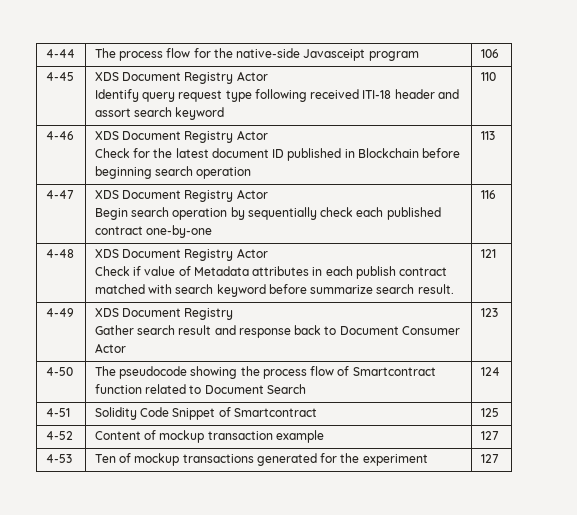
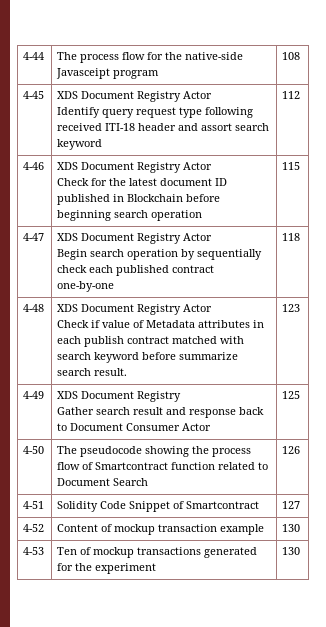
- 4-44 | The process flow for the native-side Javasceipt program | 106
+ 4-44 | The process flow for the native-side Javasceipt program | 108
  4-45 | XDS Document Registry Actor
- Identify query request type following received ITI-18 header and assort search keyword | 110
+ Identify query request type following received ITI-18 header and assort search keyword | 112
  4-46 | XDS Document Registry Actor
- Check for the latest document ID published in Blockchain before beginning search operation | 113
+ Check for the latest document ID published in Blockchain before beginning search operation | 115
  4-47 | XDS Document Registry Actor
- Begin search operation by sequentially check each published contract one-by-one | 116
+ Begin search operation by sequentially check each published contract one-by-one | 118
  4-48 | XDS Document Registry Actor
- Check if value of Metadata attributes in each publish contract matched with search keyword before summarize search result. | 121
+ Check if value of Metadata attributes in each publish contract matched with search keyword before summarize search result. | 123
  4-49 | XDS Document Registry
- Gather search result and response back to Document Consumer Actor | 123
+ Gather search result and response back to Document Consumer Actor | 125
- 4-50 | The pseudocode showing the process flow of Smartcontract function related to Document Search | 124
+ 4-50 | The pseudocode showing the process flow of Smartcontract function related to Document Search | 126
- 4-51 | Solidity Code Snippet of Smartcontract | 125
+ 4-51 | Solidity Code Snippet of Smartcontract | 127
- 4-52 | Content of mockup transaction example | 127
+ 4-52 | Content of mockup transaction example | 130
- 4-53 | Ten of mockup transactions generated for the experiment | 127
+ 4-53 | Ten of mockup transactions generated for the experiment | 130

